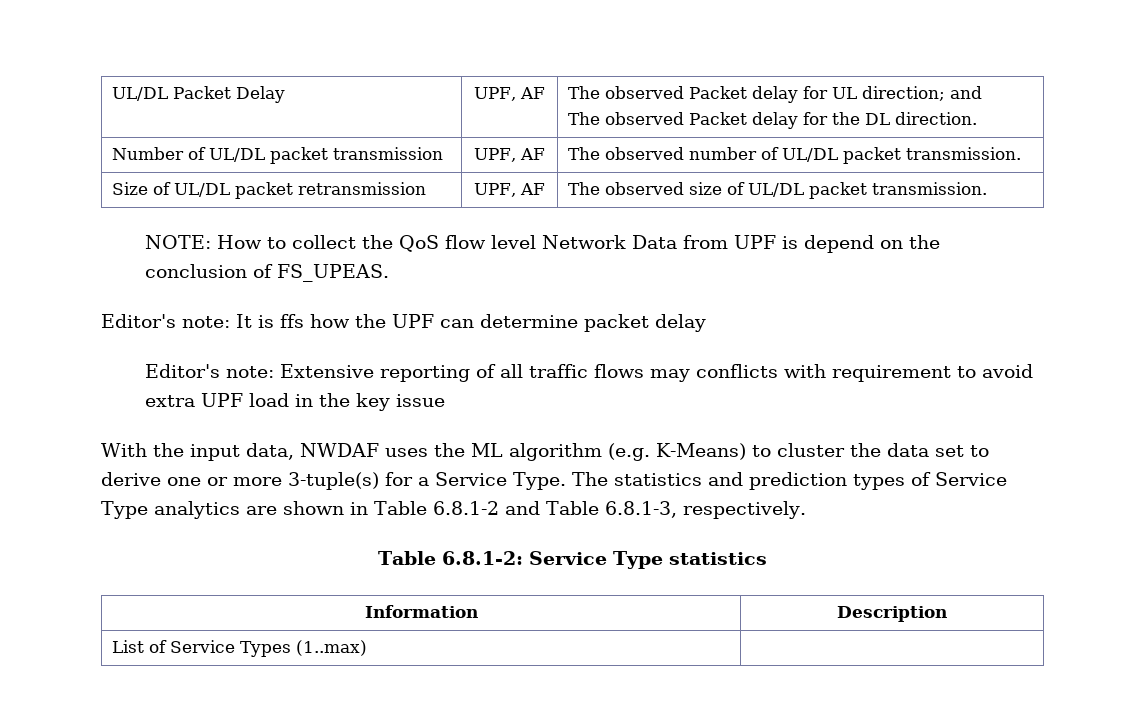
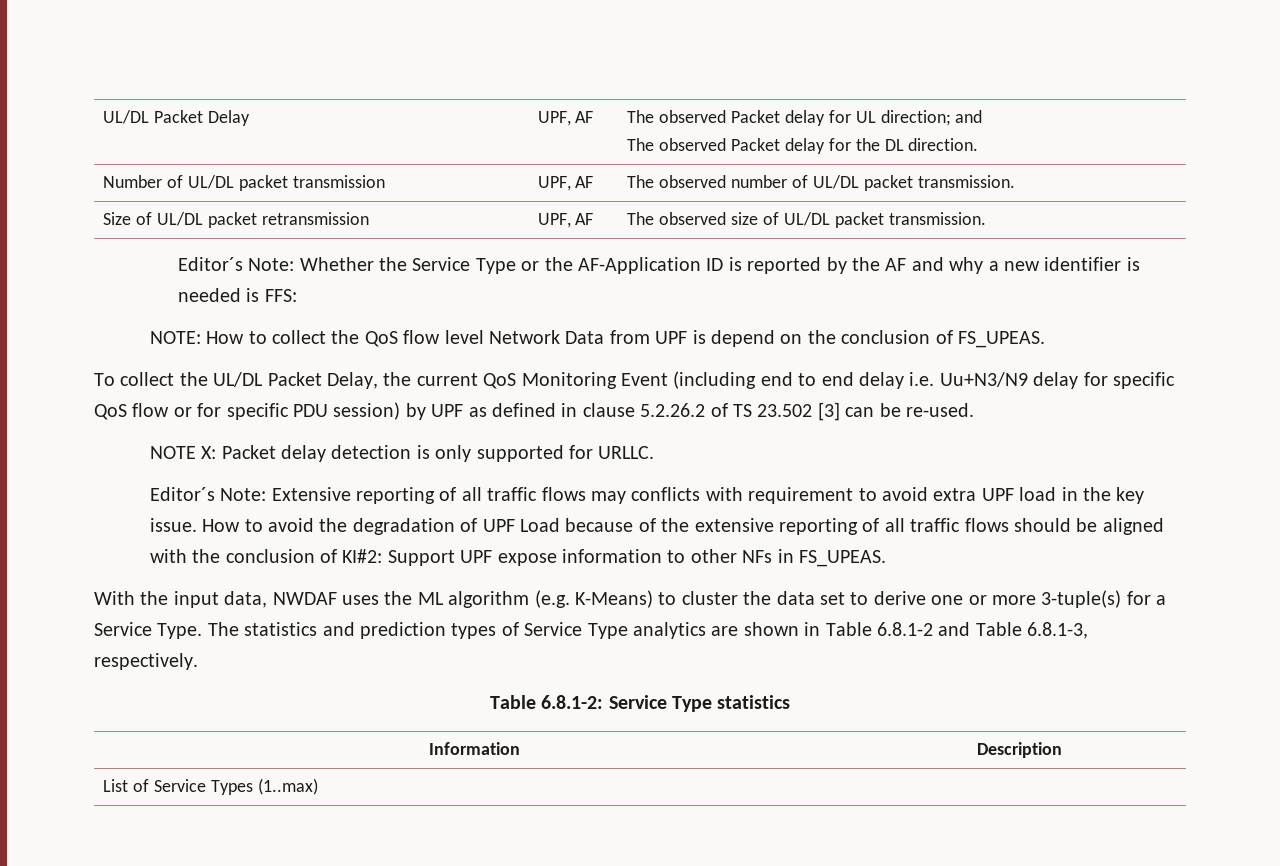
+ Editor´s Note: Whether the Service Type or the AF-Application ID is reported by the AF and why a new identifier is needed is FFS:
- Editor's note: It is ffs how the UPF can determine packet delay
- Editor's note: Extensive reporting of all traffic flows may conflicts with requirement to avoid extra UPF load in the key issue
+ To collect the UL/DL Packet Delay, the current QoS Monitoring Event (including end to end delay i.e. Uu+N3/N9 delay for specific QoS flow or for specific PDU session) by UPF as defined in clause 5.2.26.2 of TS 23.502 [3] can be re-used.
+ NOTE X: Packet delay detection is only supported for URLLC.
+ Editor´s Note: Extensive reporting of all traffic flows may conflicts with requirement to avoid extra UPF load in the key issue. How to avoid the degradation of UPF Load because of the extensive reporting of all traffic flows should be aligned with the conclusion of KI#2: Support UPF expose information to other NFs in FS_UPEAS.

